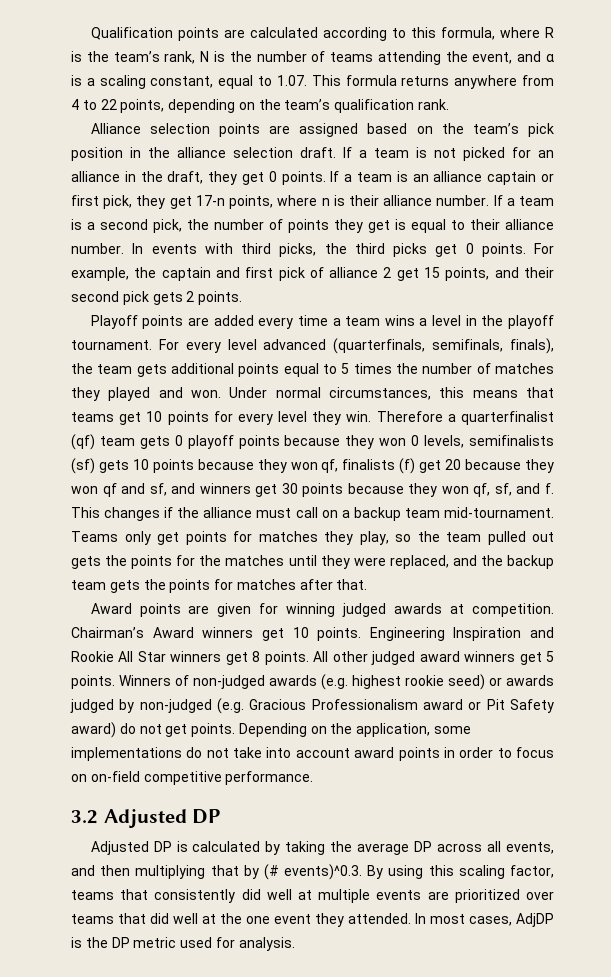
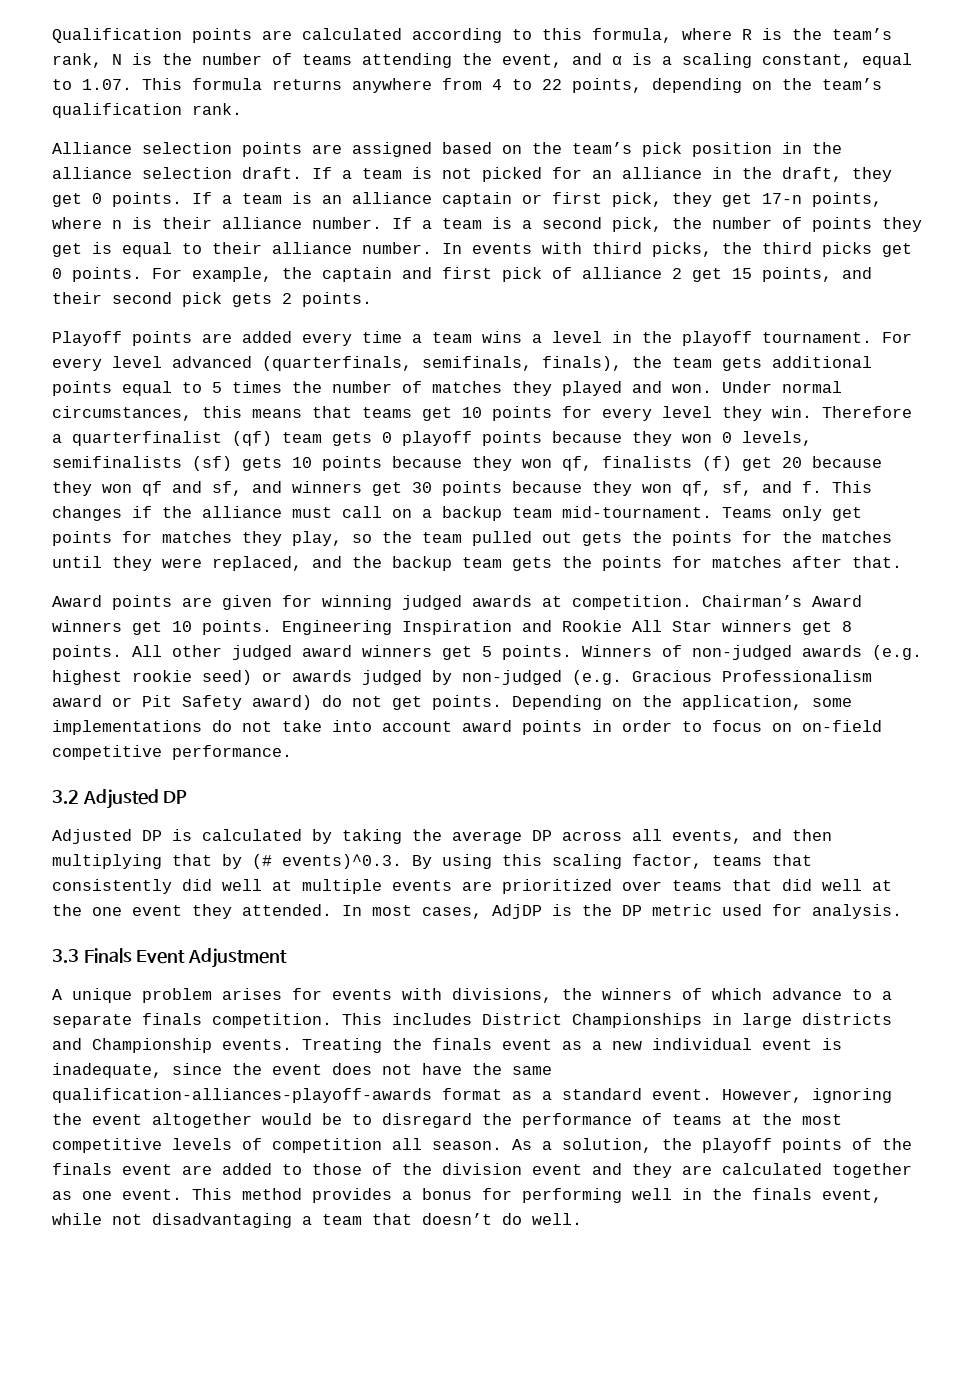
+ 3.3 Finals Event Adjustment
+ A unique problem arises for events with divisions, the winners of which advance to a separate finals competition. This includes District Championships in large districts and Championship events. Treating the finals event as a new individual event is inadequate, since the event does not have the same qualification-alliances-playoff-awards format as a standard event. However, ignoring the event altogether would be to disregard the performance of teams at the most competitive levels of competition all season. As a solution, the playoff points of the finals event are added to those of the division event and they are calculated together as one event. This method provides a bonus for performing well in the finals event, while not disadvantaging a team that doesn’t do well.

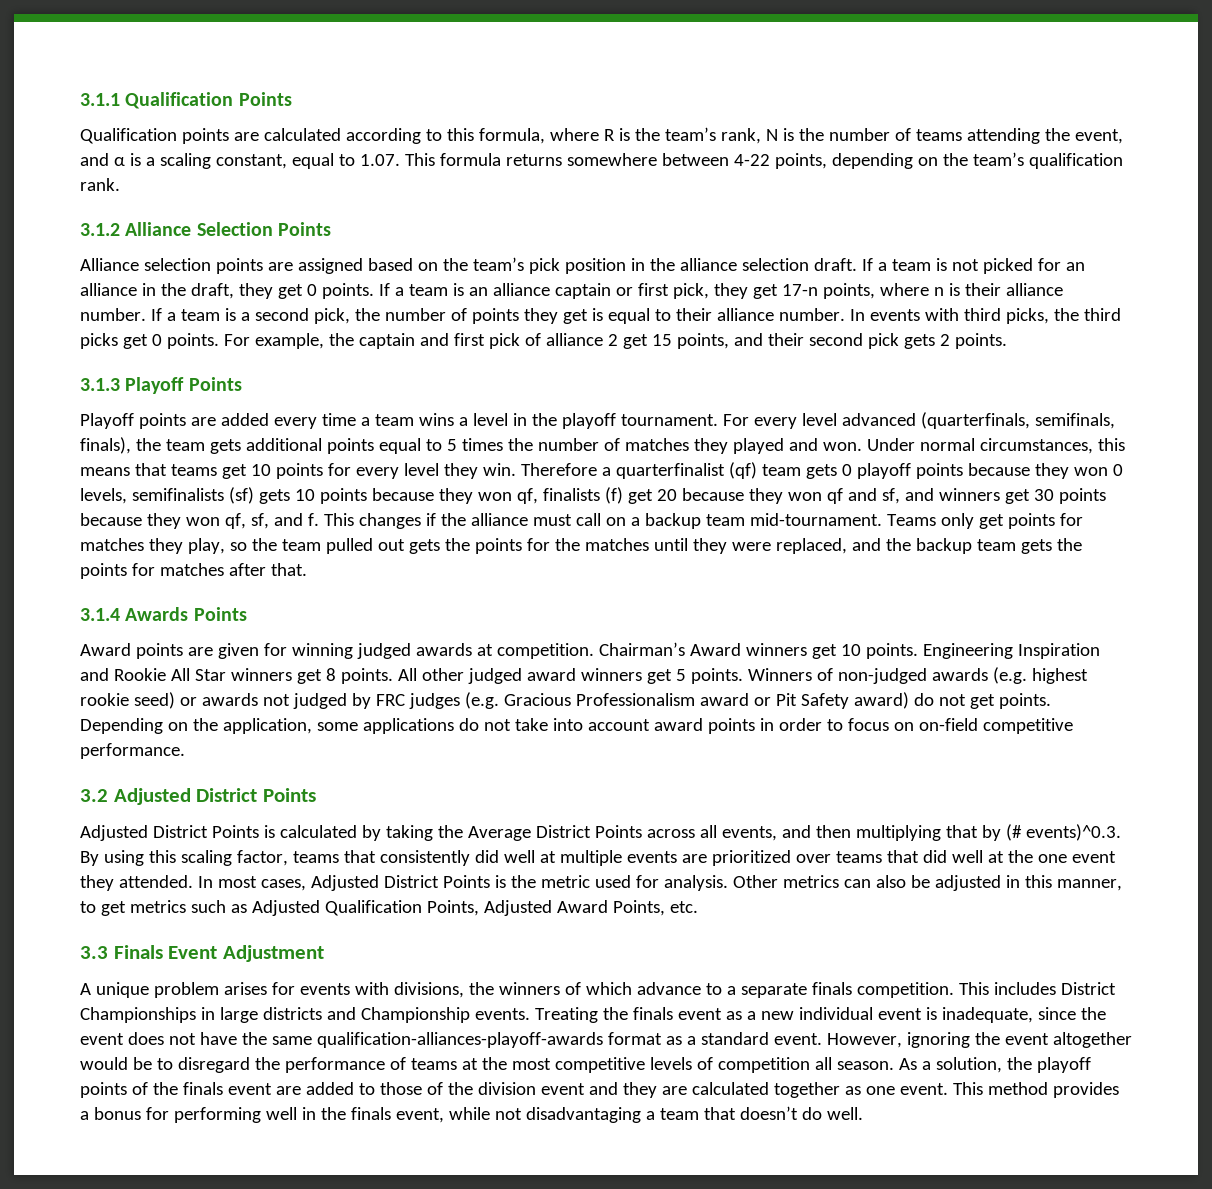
+ 3.1.1 Qualification Points
- Qualification points are calculated according to this formula, where R is the team’s rank, N is the number of teams attending the event, and α is a scaling constant, equal to 1.07. This formula returns anywhere from 4 to 22 points, depending on the team’s qualification rank.
+ Qualification points are calculated according to this formula, where R is the team’s rank, N is the number of teams attending the event, and α is a scaling constant, equal to 1.07. This formula returns somewhere between 4-22 points, depending on the team’s qualification rank.
+ 3.1.2 Alliance Selection Points
+ 3.1.3 Playoff Points
+ 3.1.4 Awards Points
- Winners of non-judged awards (e.g. highest rookie seed) or awards judged by non-judged (e.g. Gracious Professionalism award or Pit Safety award) do not get points.
+ Winners of non-judged awards (e.g. highest rookie seed) or awards not judged by FRC judges (e.g. Gracious Professionalism award or Pit Safety award) do not get points.
- Depending on the application, some implementations do not take into account award points in order to focus on on-field competitive performance.
+ Depending on the application, some applications do not take into account award points in order to focus on on-field competitive performance.
- 3.2 Adjusted DP
- Adjusted DP is calculated by taking the average DP across all events, and then multiplying that by (# events)^0.3. By using this scaling factor, teams that consistently did well at multiple events are prioritized over teams that did well at the one event they attended.
+ 3.2 Adjusted District Points
+ Adjusted District Points is calculated by taking the Average District Points across all events, and then multiplying that by (# events)^0.3. By using this scaling factor, teams that consistently did well at multiple events are prioritized over teams that did well at the one event they attended.
- In most cases, AdjDP is the DP metric used for analysis.
+ In most cases, Adjusted District Points is the metric used for analysis. Other metrics can also be adjusted in this manner, to get metrics such as Adjusted Qualification Points, Adjusted Award Points, etc.

